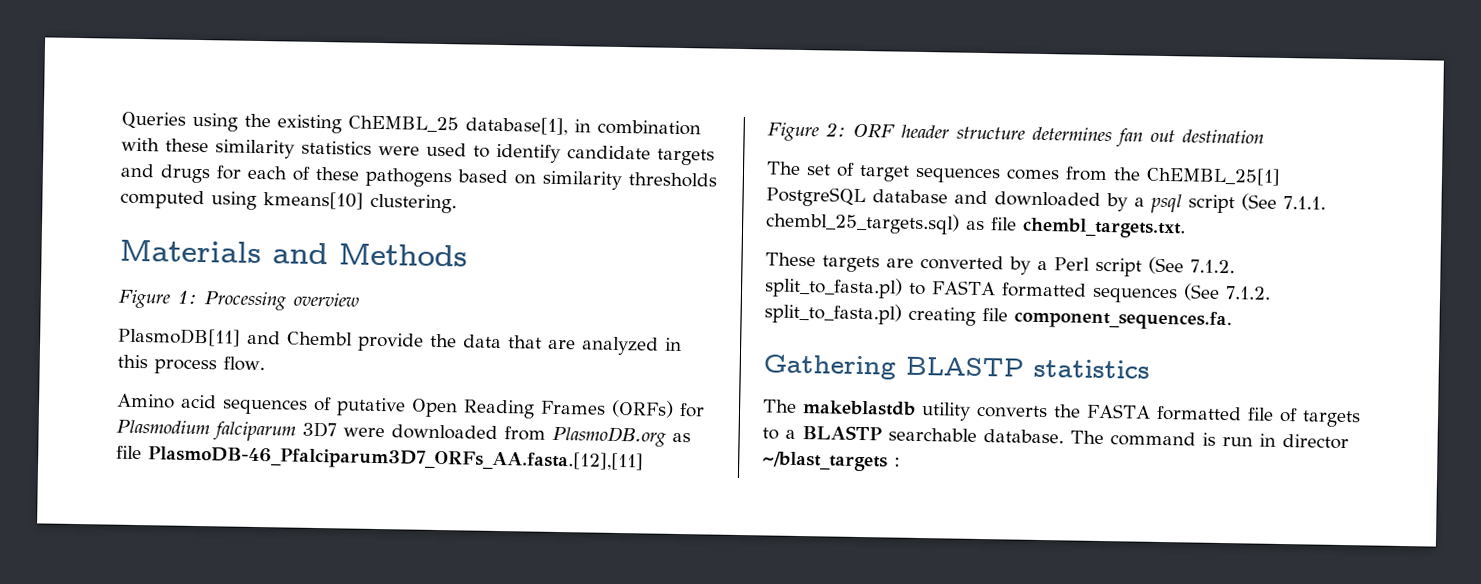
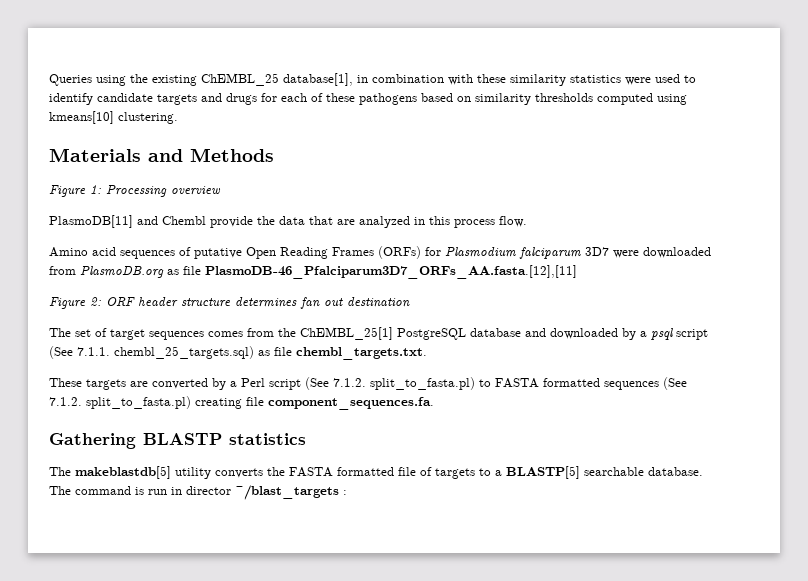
- The makeblastdb utility converts the FASTA formatted file of targets to a BLASTP searchable database.
+ The makeblastdb[5] utility converts the FASTA formatted file of targets to a BLASTP[5] searchable database.

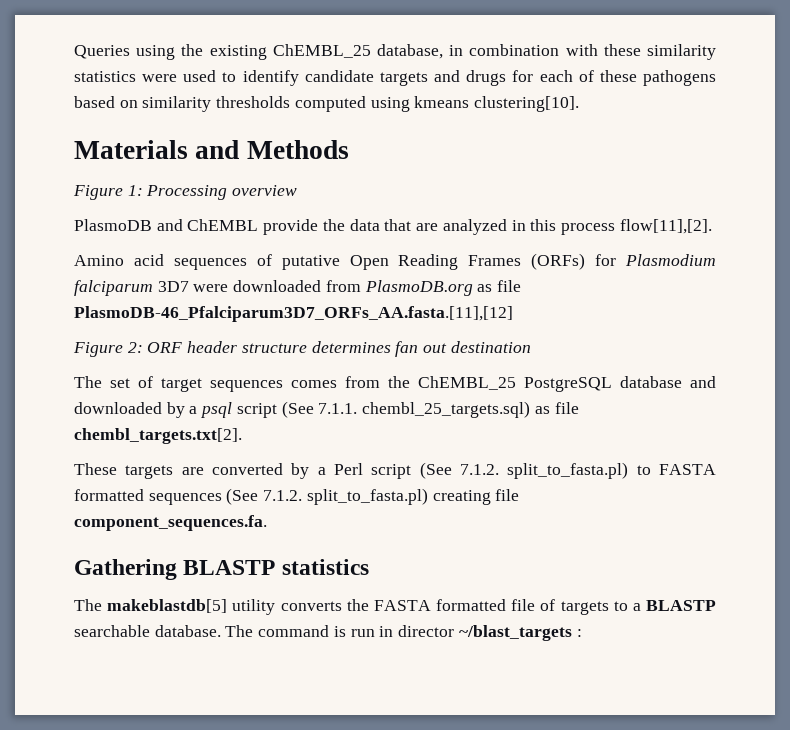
- Queries using the existing ChEMBL_25 database[1], in combination with these similarity statistics were used to identify candidate targets and drugs for each of these pathogens based on similarity thresholds computed using kmeans[10] clustering.
+ Queries using the existing ChEMBL_25 database, in combination with these similarity statistics were used to identify candidate targets and drugs for each of these pathogens based on similarity thresholds computed using kmeans clustering[10].
- PlasmoDB[11] and Chembl provide the data that are analyzed in this process flow.
+ PlasmoDB and ChEMBL provide the data that are analyzed in this process flow[11],[2].
- Amino acid sequences of putative Open Reading Frames (ORFs) for Plasmodium falciparum 3D7 were downloaded from PlasmoDB.org as file PlasmoDB-46_Pfalciparum3D7_ORFs_AA.fasta.[12],[11]
+ Amino acid sequences of putative Open Reading Frames (ORFs) for Plasmodium falciparum 3D7 were downloaded from PlasmoDB.org as file PlasmoDB-46_Pfalciparum3D7_ORFs_AA.fasta.[11],[12]
- The set of target sequences comes from the ChEMBL_25[1] PostgreSQL database and downloaded by a psql script (See 7.1.1. chembl_25_targets.sql) as file chembl_targets.txt.
+ The set of target sequences comes from the ChEMBL_25 PostgreSQL database and downloaded by a psql script (See 7.1.1. chembl_25_targets.sql) as file chembl_targets.txt[2].
- The makeblastdb[5] utility converts the FASTA formatted file of targets to a BLASTP[5] searchable database.
+ The makeblastdb[5] utility converts the FASTA formatted file of targets to a BLASTP searchable database.

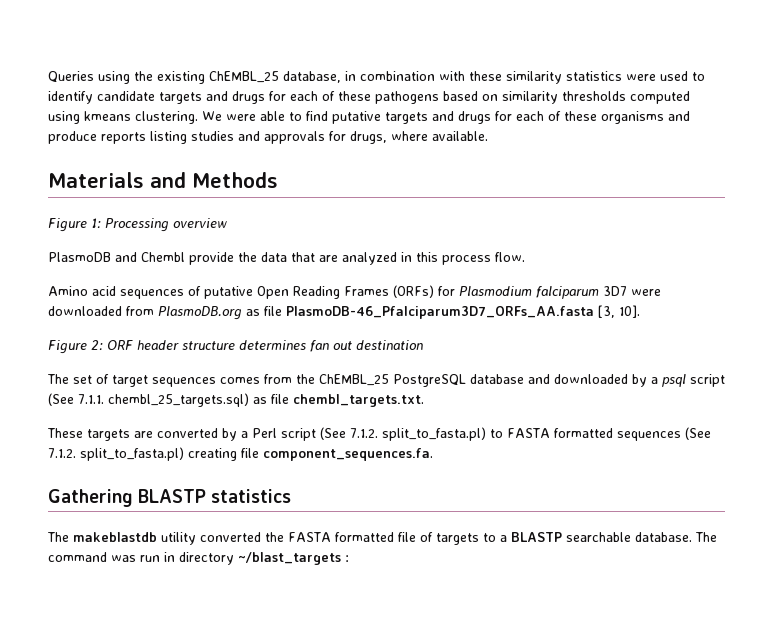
- Queries using the existing ChEMBL_25 database, in combination with these similarity statistics were used to identify candidate targets and drugs for each of these pathogens based on similarity thresholds computed using kmeans clustering[10].
+ Queries using the existing ChEMBL_25 database, in combination with these similarity statistics were used to identify candidate targets and drugs for each of these pathogens based on similarity thresholds computed using kmeans clustering. We were able to find putative targets and drugs for each of these organisms and produce reports listing studies and approvals for drugs, where available.
- PlasmoDB and ChEMBL provide the data that are analyzed in this process flow[11],[2].
+ PlasmoDB and Chembl provide the data that are analyzed in this process flow.
- Amino acid sequences of putative Open Reading Frames (ORFs) for Plasmodium falciparum 3D7 were downloaded from PlasmoDB.org as file PlasmoDB-46_Pfalciparum3D7_ORFs_AA.fasta.[11],[12]
+ Amino acid sequences of putative Open Reading Frames (ORFs) for Plasmodium falciparum 3D7 were downloaded from PlasmoDB.org as file PlasmoDB-46_Pfalciparum3D7_ORFs_AA.fasta [3, 10].
- The set of target sequences comes from the ChEMBL_25 PostgreSQL database and downloaded by a psql script (See 7.1.1. chembl_25_targets.sql) as file chembl_targets.txt[2].
+ The set of target sequences comes from the ChEMBL_25 PostgreSQL database and downloaded by a psql script (See 7.1.1. chembl_25_targets.sql) as file chembl_targets.txt.
- The makeblastdb[5] utility converts the FASTA formatted file of targets to a BLASTP searchable database.
+ The makeblastdb utility converted the FASTA formatted file of targets to a BLASTP searchable database.
- The command is run in director ~/blast_targets :
+ The command was run in directory ~/blast_targets :

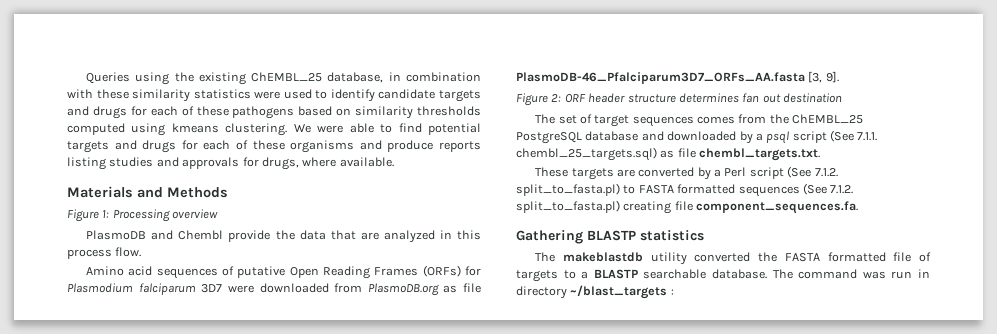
- We were able to find putative targets and drugs for each of these organisms and produce reports listing studies and approvals for drugs, where available.
+ We were able to find potential targets and drugs for each of these organisms and produce reports listing studies and approvals for drugs, where available.
- Amino acid sequences of putative Open Reading Frames (ORFs) for Plasmodium falciparum 3D7 were downloaded from PlasmoDB.org as file PlasmoDB-46_Pfalciparum3D7_ORFs_AA.fasta [3, 10].
+ Amino acid sequences of putative Open Reading Frames (ORFs) for Plasmodium falciparum 3D7 were downloaded from PlasmoDB.org as file PlasmoDB-46_Pfalciparum3D7_ORFs_AA.fasta [3, 9].

